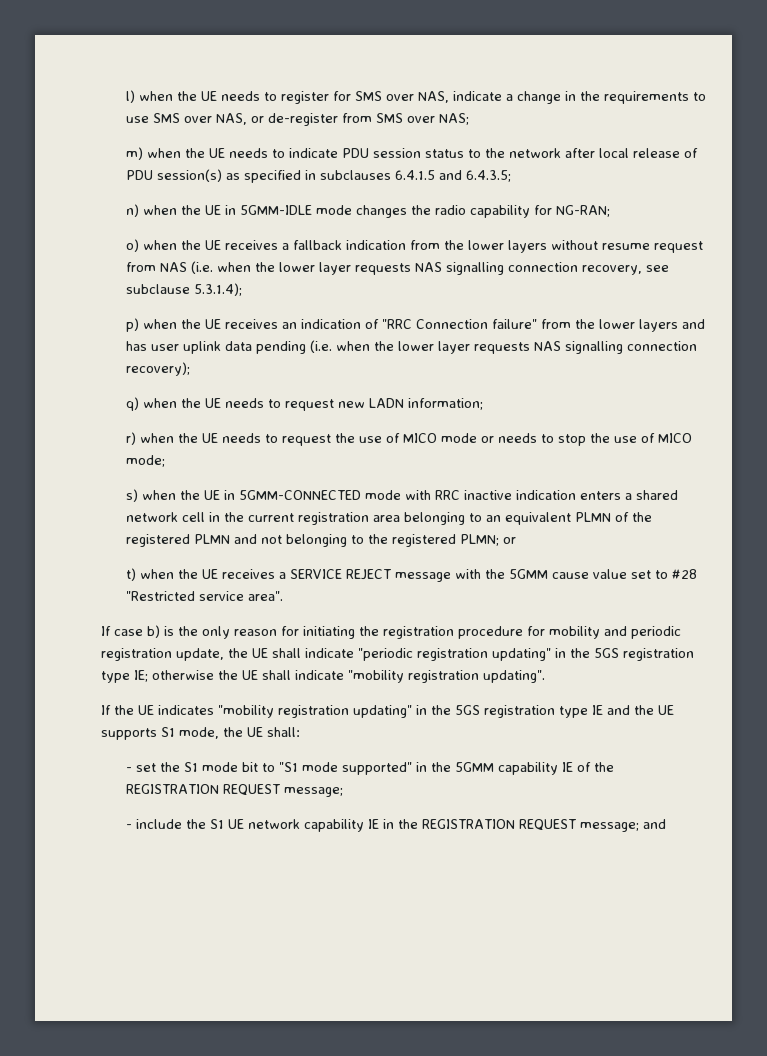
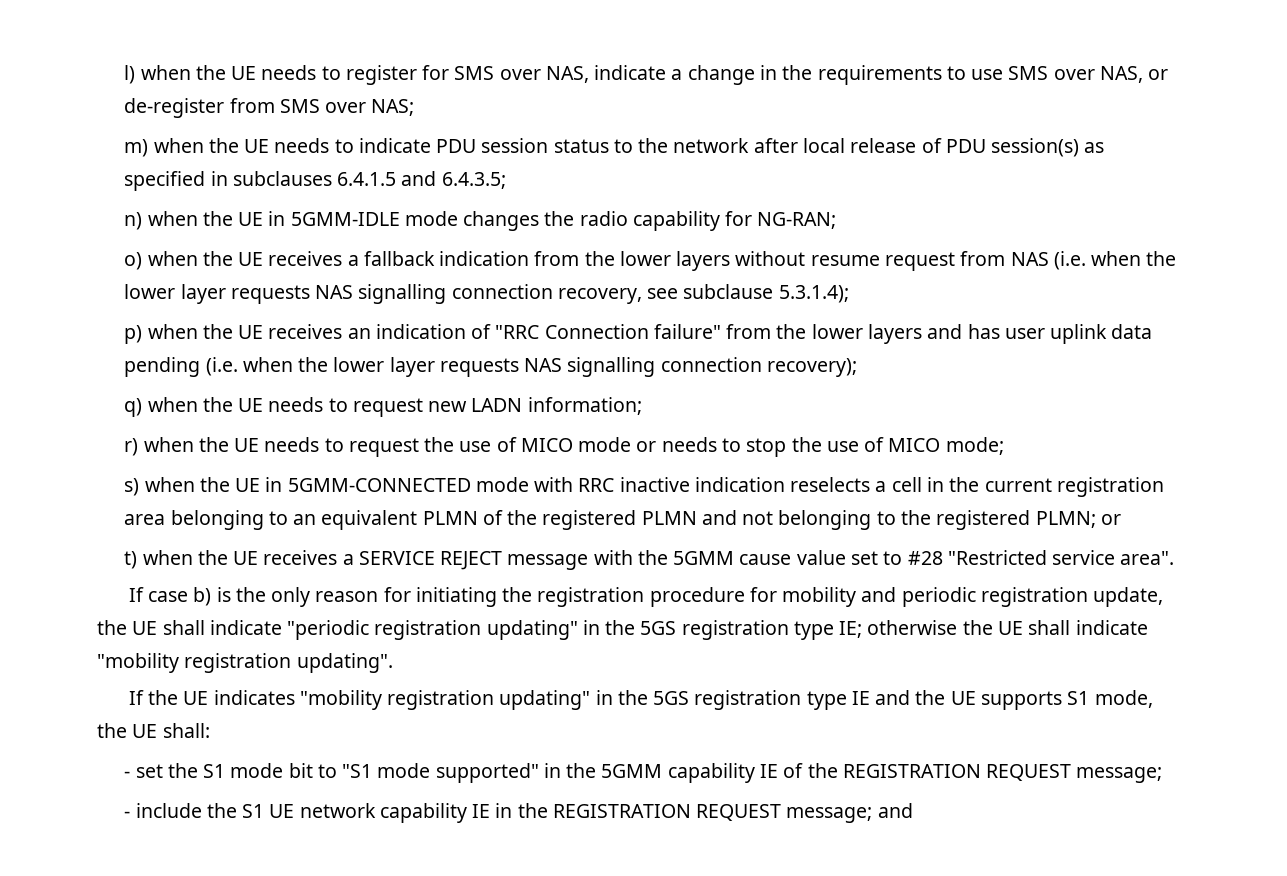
- s) when the UE in 5GMM-CONNECTED mode with RRC inactive indication enters a shared network cell in the current registration area belonging to an equivalent PLMN of the registered PLMN and not belonging to the registered PLMN; or
+ s) when the UE in 5GMM-CONNECTED mode with RRC inactive indication reselects a cell in the current registration area belonging to an equivalent PLMN of the registered PLMN and not belonging to the registered PLMN; or

